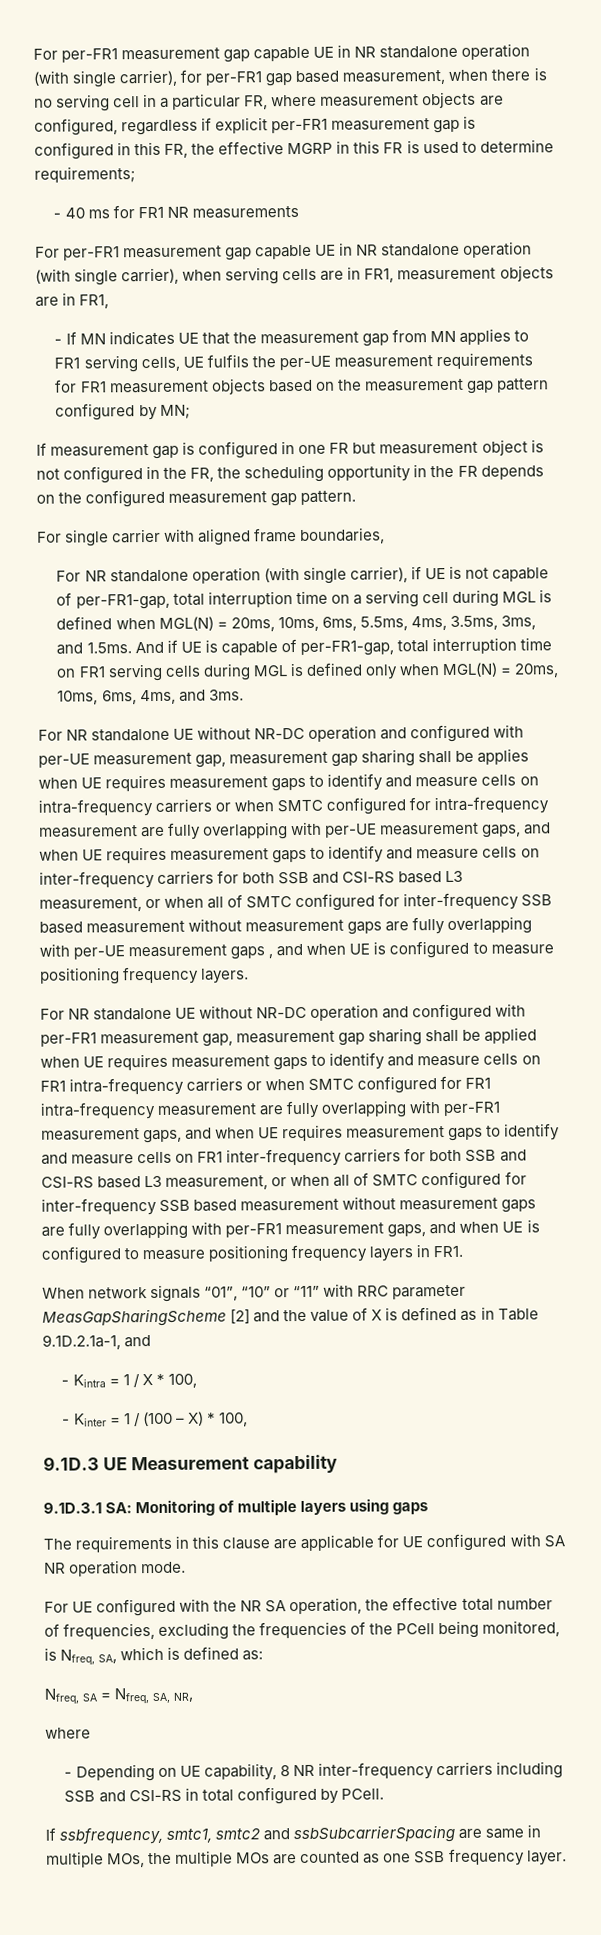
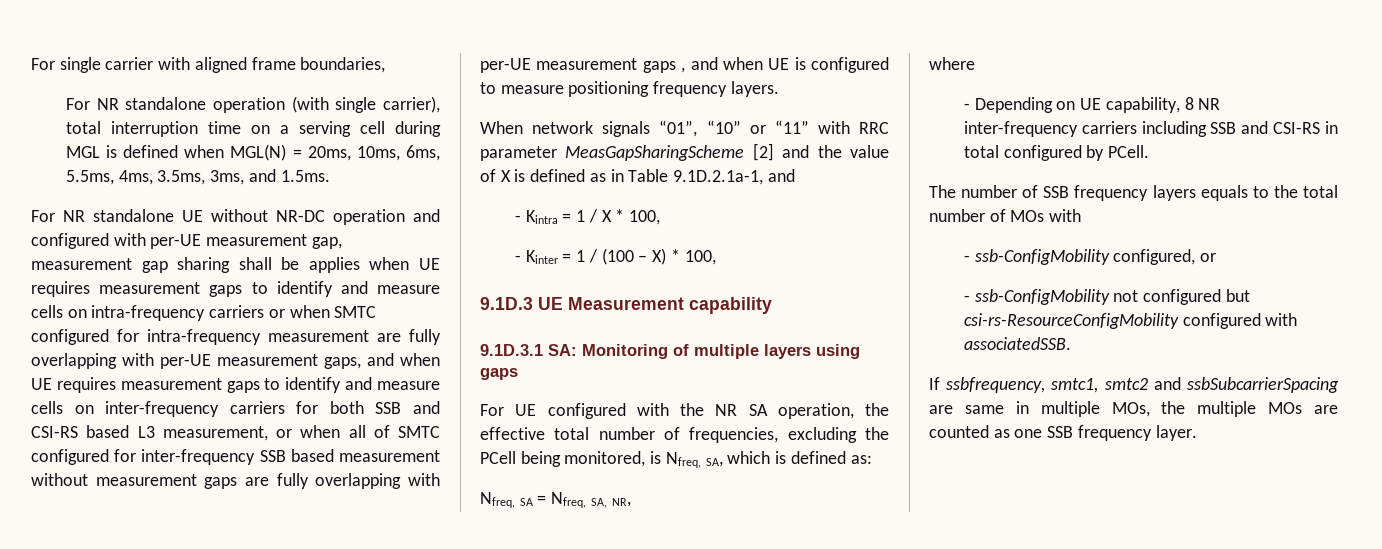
- For per-FR1 measurement gap capable UE in NR standalone operation (with single carrier), for per-FR1 gap based measurement, when there is no serving cell in a particular FR, where measurement objects are configured, regardless if explicit per-FR1 measurement gap is configured in this FR, the effective MGRP in this FR is used to determine requirements;
- - 40 ms for FR1 NR measurements
- For per-FR1 measurement gap capable UE in NR standalone operation (with single carrier), when serving cells are in FR1, measurement objects are in FR1,
- - If MN indicates UE that the measurement gap from MN applies to FR1 serving cells, UE fulfils the per-UE measurement requirements for FR1 measurement objects based on the measurement gap pattern configured by MN;
- If measurement gap is configured in one FR but measurement object is not configured in the FR, the scheduling opportunity in the FR depends on the configured measurement gap pattern.
- For NR standalone operation (with single carrier), if UE is not capable of per-FR1-gap, total interruption time on a serving cell during MGL is defined when MGL(N) = 20ms, 10ms, 6ms, 5.5ms, 4ms, 3.5ms, 3ms, and 1.5ms. And if UE is capable of per-FR1-gap, total interruption time on FR1 serving cells during MGL is defined only when MGL(N) = 20ms, 10ms, 6ms, 4ms, and 3ms.
+ For NR standalone operation (with single carrier), total interruption time on a serving cell during MGL is defined when MGL(N) = 20ms, 10ms, 6ms, 5.5ms, 4ms, 3.5ms, 3ms, and 1.5ms.
- For NR standalone UE without NR-DC operation and configured with per-FR1 measurement gap, measurement gap sharing shall be applied when UE requires measurement gaps to identify and measure cells on FR1 intra-frequency carriers or when SMTC configured for FR1 intra-frequency measurement are fully overlapping with per-FR1 measurement gaps, and when UE requires measurement gaps to identify and measure cells on FR1 inter-frequency carriers for both SSB and CSI-RS based L3 measurement, or when all of SMTC configured for inter-frequency SSB based measurement without measurement gaps are fully overlapping with per-FR1 measurement gaps, and when UE is configured to measure positioning frequency layers in FR1.
- The requirements in this clause are applicable for UE configured with SA NR operation mode.
- For UE configured with the NR SA operation, the effective total number of frequencies, excluding the frequencies of the PCell being monitored, is Nfreq, SA, which is defined as:
+ For UE configured with the NR SA operation, the effective total number of frequencies, excluding the PCell being monitored, is Nfreq, SA, which is defined as:
+ The number of SSB frequency layers equals to the total number of MOs with
+ - ssb-ConfigMobility configured, or
+ - ssb-ConfigMobility not configured but csi-rs-ResourceConfigMobility configured with associatedSSB.

